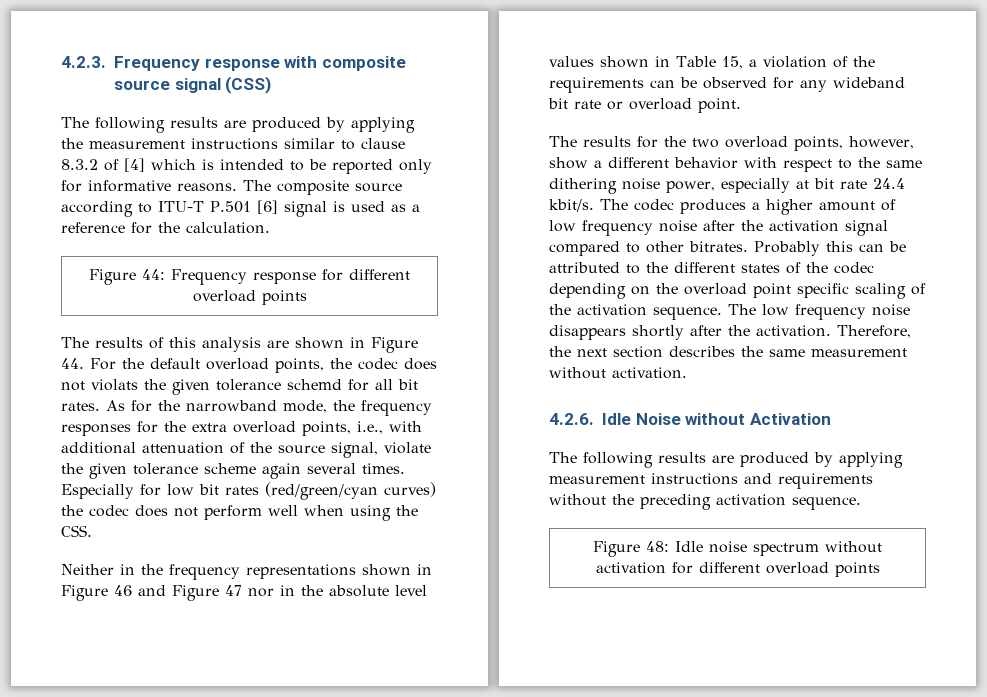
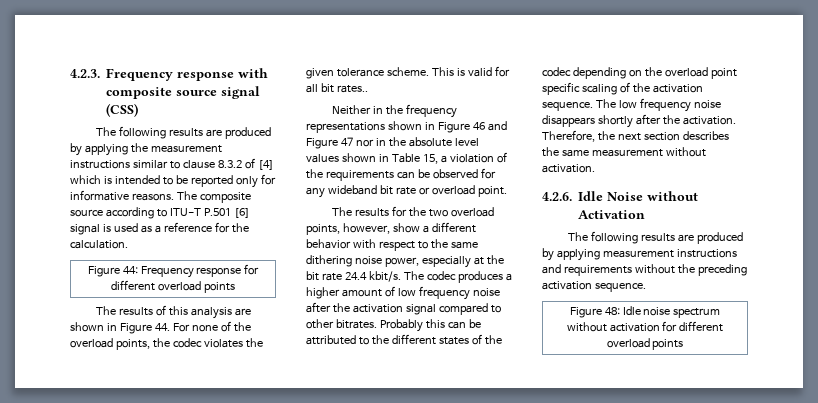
- The results of this analysis are shown in Figure 44. For the default overload points, the codec does not violats the given tolerance schemd for all bit rates. As for the narrowband mode, the frequency responses for the extra overload points, i.e., with additional attenuation of the source signal, violate the given tolerance scheme again several times. Especially for low bit rates (red/green/cyan curves) the codec does not perform well when using the CSS.
+ The results of this analysis are shown in Figure 44. For none of the overload points, the codec violates the given tolerance scheme. This is valid for all bit rates..
- The results for the two overload points, however, show a different behavior with respect to the same dithering noise power, especially at bit rate 24.4 kbit/s.
+ The results for the two overload points, however, show a different behavior with respect to the same dithering noise power, especially at the bit rate 24.4 kbit/s.

